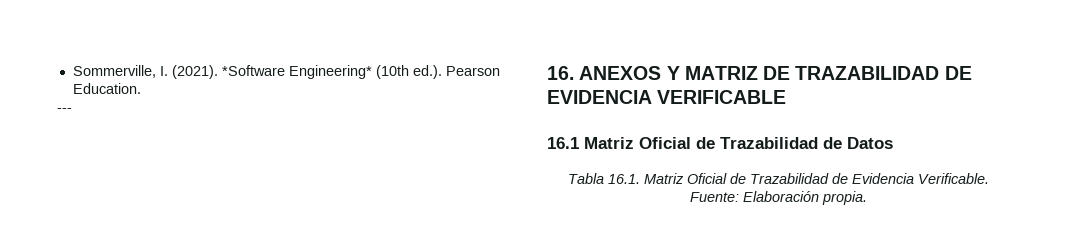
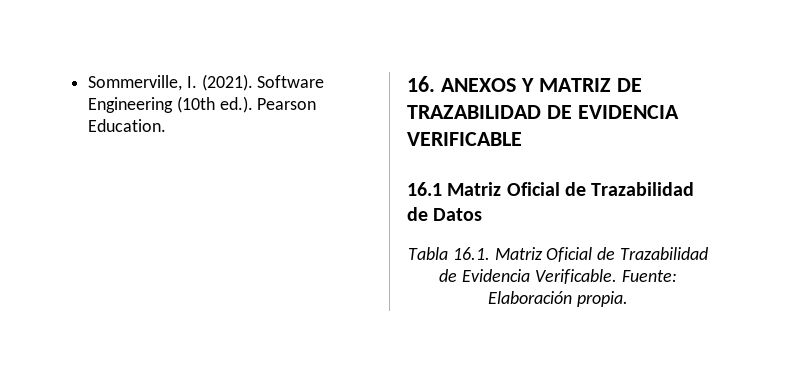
- *Software Engineering* (10th ed.). Pearson Education.
+ Software Engineering (10th ed.). Pearson Education.
- ---

